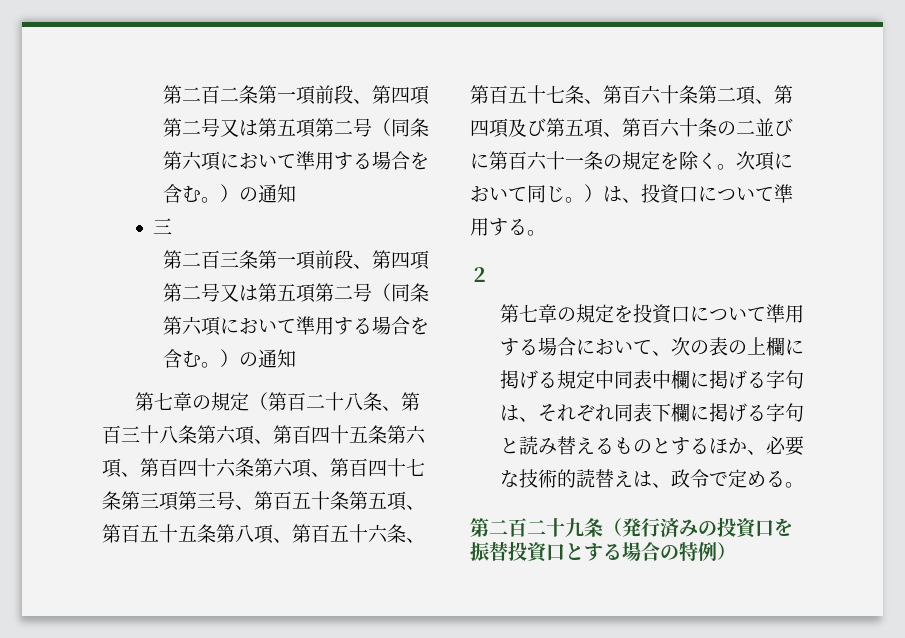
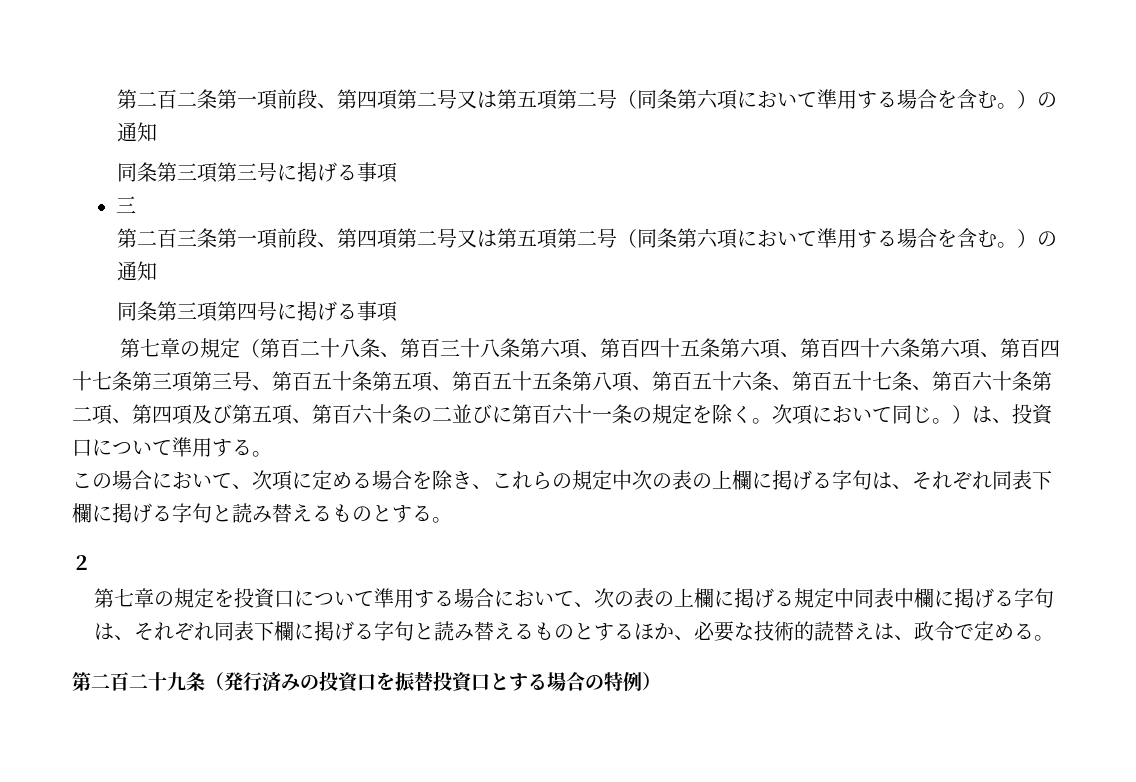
+ 同条第三項第三号に掲げる事項
+ 同条第三項第四号に掲げる事項
+ この場合において、次項に定める場合を除き、これらの規定中次の表の上欄に掲げる字句は、それぞれ同表下欄に掲げる字句と読み替えるものとする。

